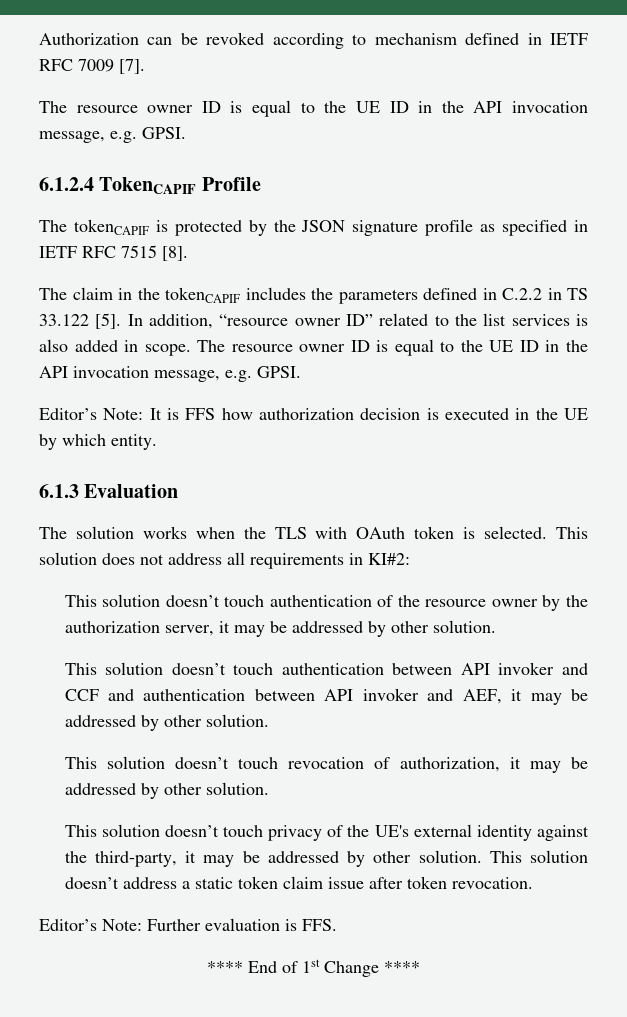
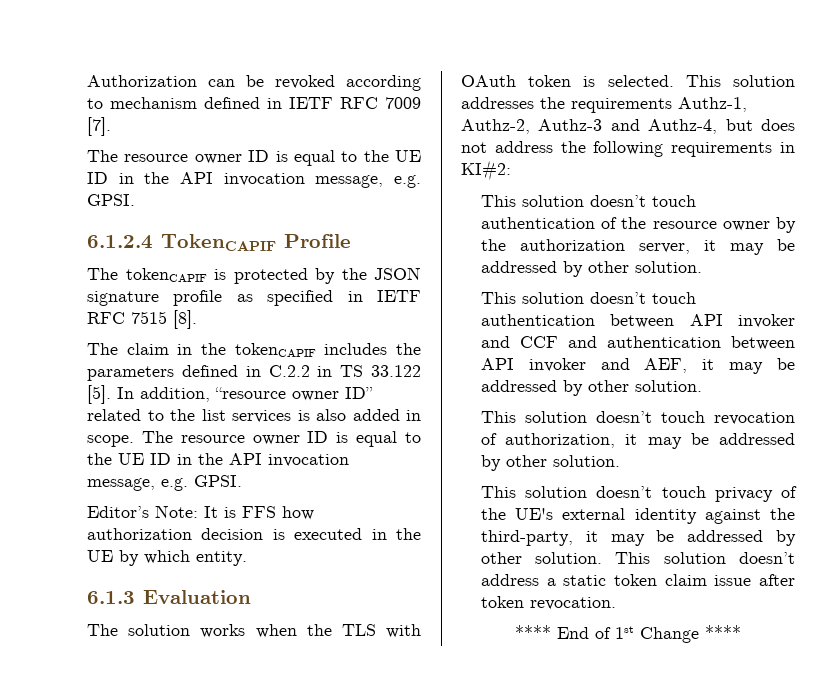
- This solution does not address all requirements in KI#2:
+ This solution addresses the requirements Authz-1, Authz-2, Authz-3 and Authz-4, but does not address the following requirements in KI#2:
- Editor’s Note: Further evaluation is FFS.

